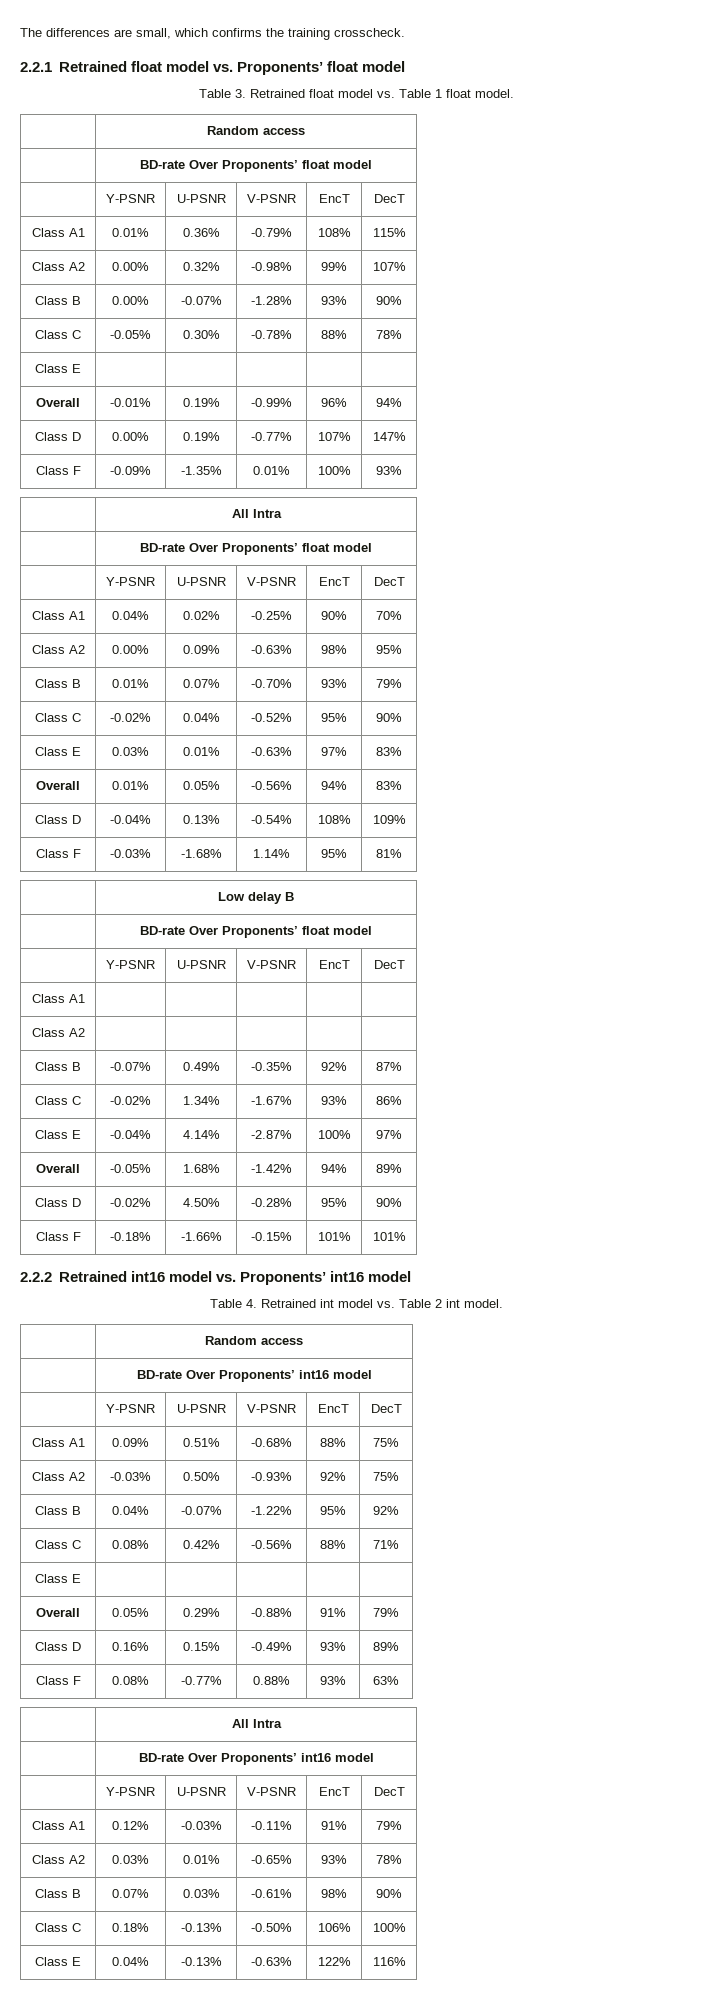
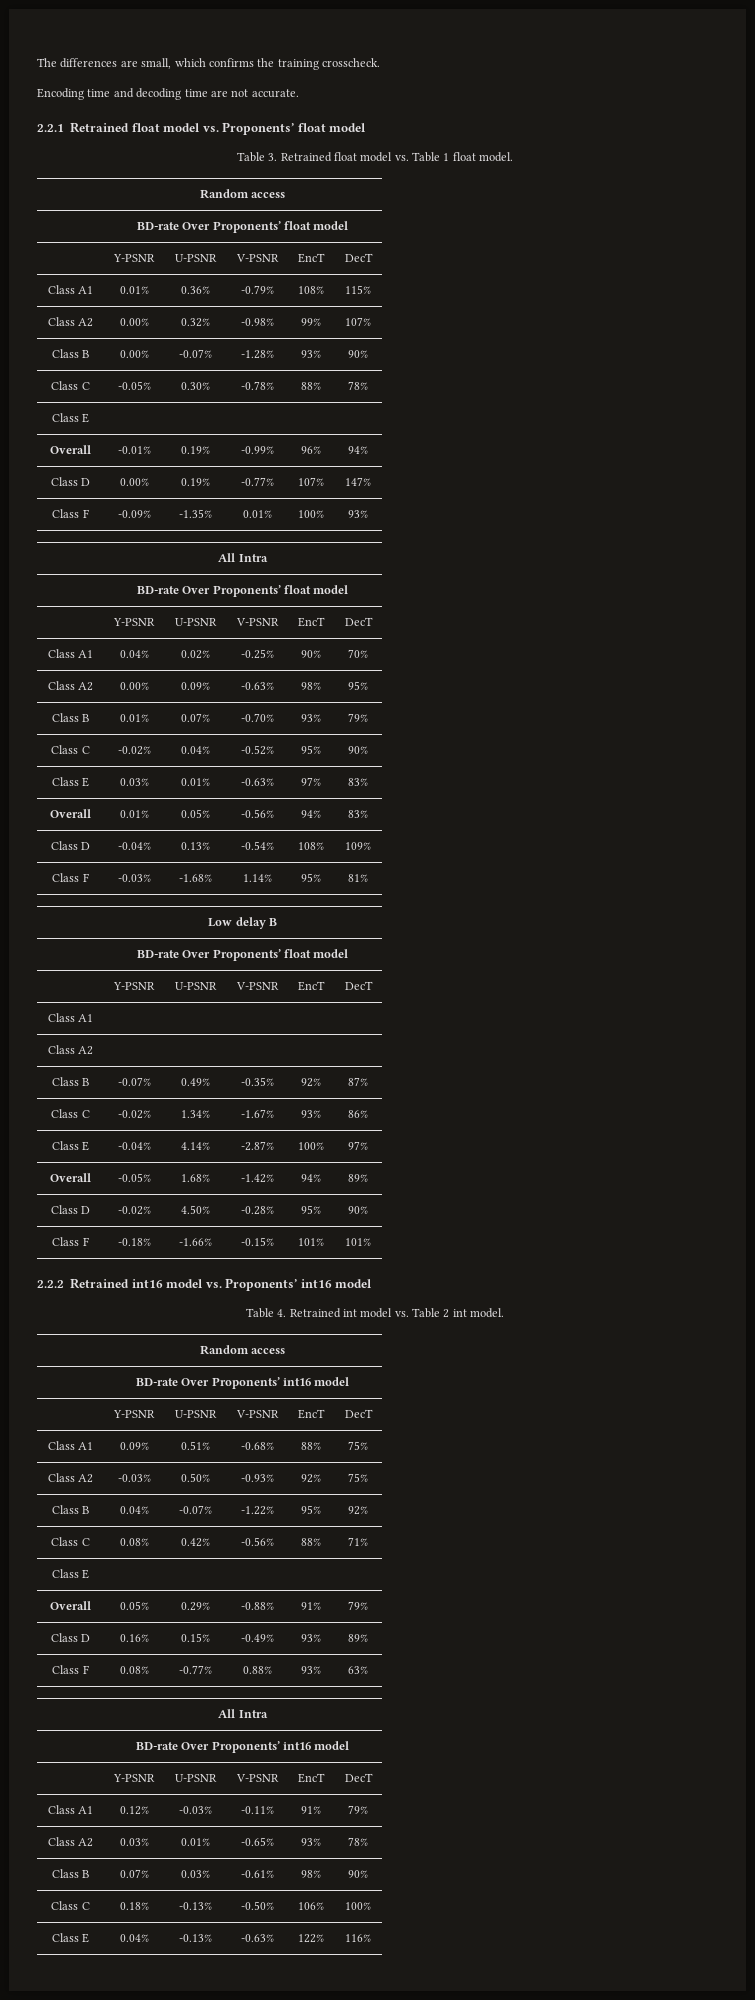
+ Encoding time and decoding time are not accurate.

